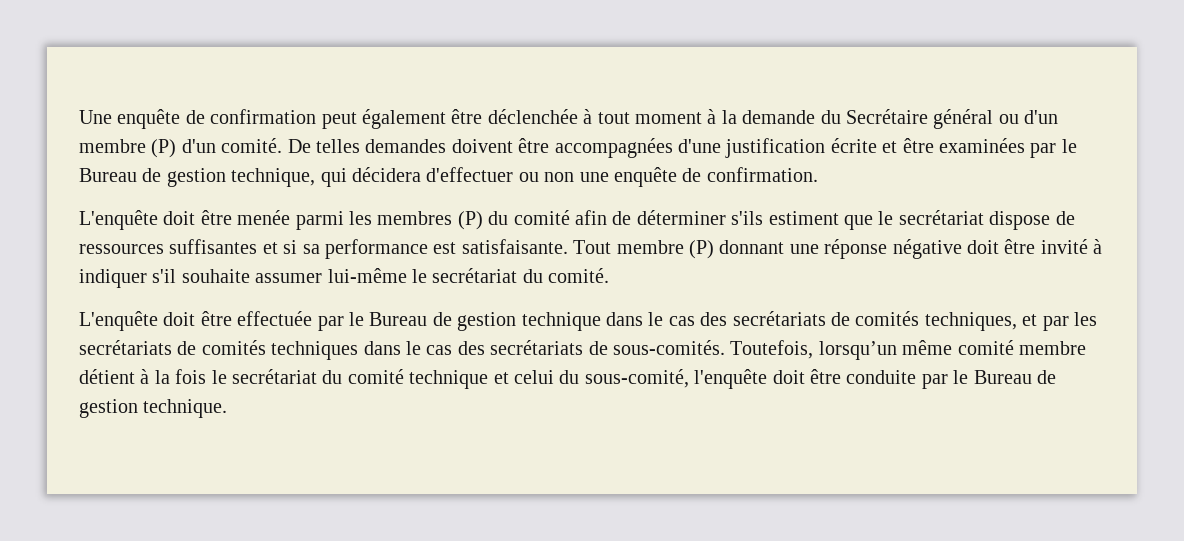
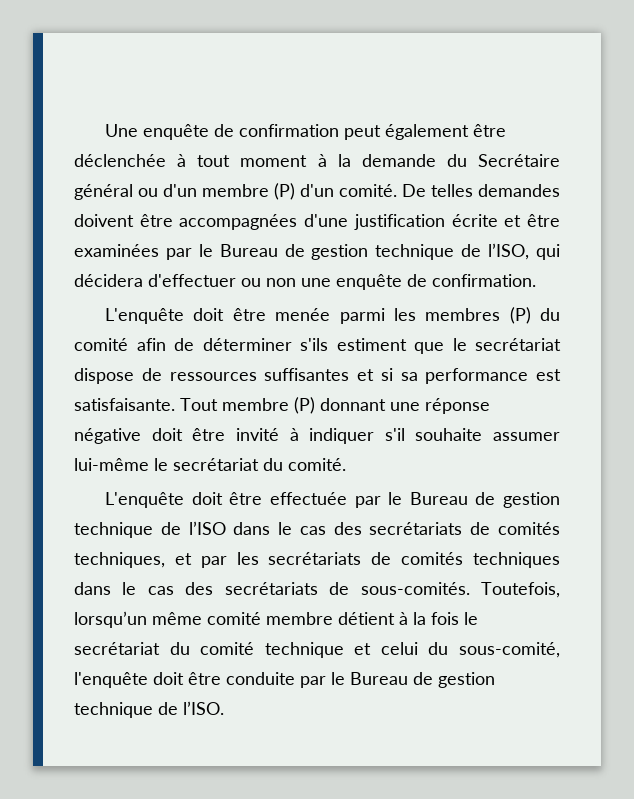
- De telles demandes doivent être accompagnées d'une justification écrite et être examinées par le Bureau de gestion technique, qui décidera d'effectuer ou non une enquête de confirmation.
+ De telles demandes doivent être accompagnées d'une justification écrite et être examinées par le Bureau de gestion technique de l’ISO, qui décidera d'effectuer ou non une enquête de confirmation.
- L'enquête doit être effectuée par le Bureau de gestion technique dans le cas des secrétariats de comités techniques, et par les secrétariats de comités techniques dans le cas des secrétariats de sous-comités.
+ L'enquête doit être effectuée par le Bureau de gestion technique de l’ISO dans le cas des secrétariats de comités techniques, et par les secrétariats de comités techniques dans le cas des secrétariats de sous-comités.
- Toutefois, lorsqu’un même comité membre détient à la fois le secrétariat du comité technique et celui du sous-comité, l'enquête doit être conduite par le Bureau de gestion technique.
+ Toutefois, lorsqu’un même comité membre détient à la fois le secrétariat du comité technique et celui du sous-comité, l'enquête doit être conduite par le Bureau de gestion technique de l’ISO.

